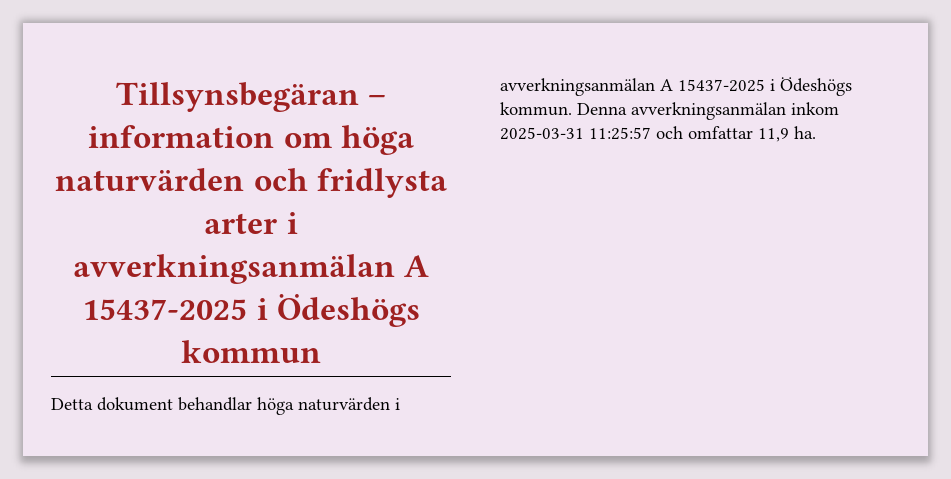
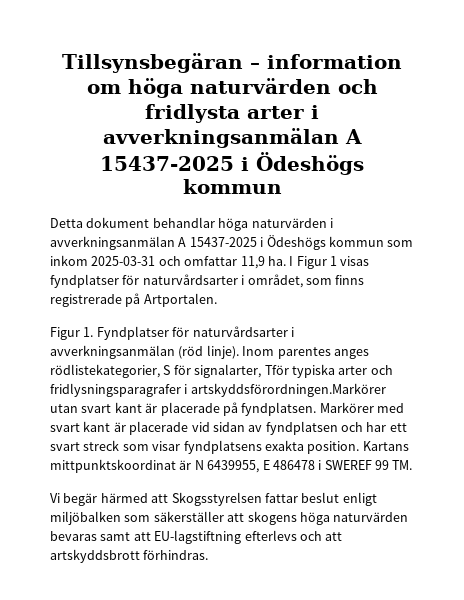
- Detta dokument behandlar höga naturvärden i avverkningsanmälan A 15437-2025 i Ödeshögs kommun. Denna avverkningsanmälan inkom 2025-03-31 11:25:57 och omfattar 11,9 ha.
+ Detta dokument behandlar höga naturvärden i avverkningsanmälan A 15437-2025 i Ödeshögs kommun som inkom 2025-03-31 och omfattar 11,9 ha.
+ I Figur 1 visas fyndplatser för naturvårdsarter i området, som finns registrerade på Artportalen.
+ Figur 1. Fyndplatser för naturvårdsarter i avverkningsanmälan (röd linje). Inom parentes anges rödlistekategorier, S för signalarter, Tför typiska arter och fridlysningsparagrafer i artskyddsförordningen.Markörer utan svart kant är placerade på fyndplatsen. Markörer med svart kant är placerade vid sidan av fyndplatsen och har ett svart streck som visar fyndplatsens exakta position. Kartans mittpunktskoordinat är N 6439955, E 486478 i SWEREF 99 TM.
+ Vi begär härmed att Skogsstyrelsen fattar beslut enligt miljöbalken som säkerställer att skogens höga naturvärden bevaras samt att EU-lagstiftning efterlevs och att artskyddsbrott förhindras.

